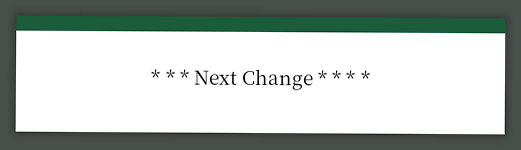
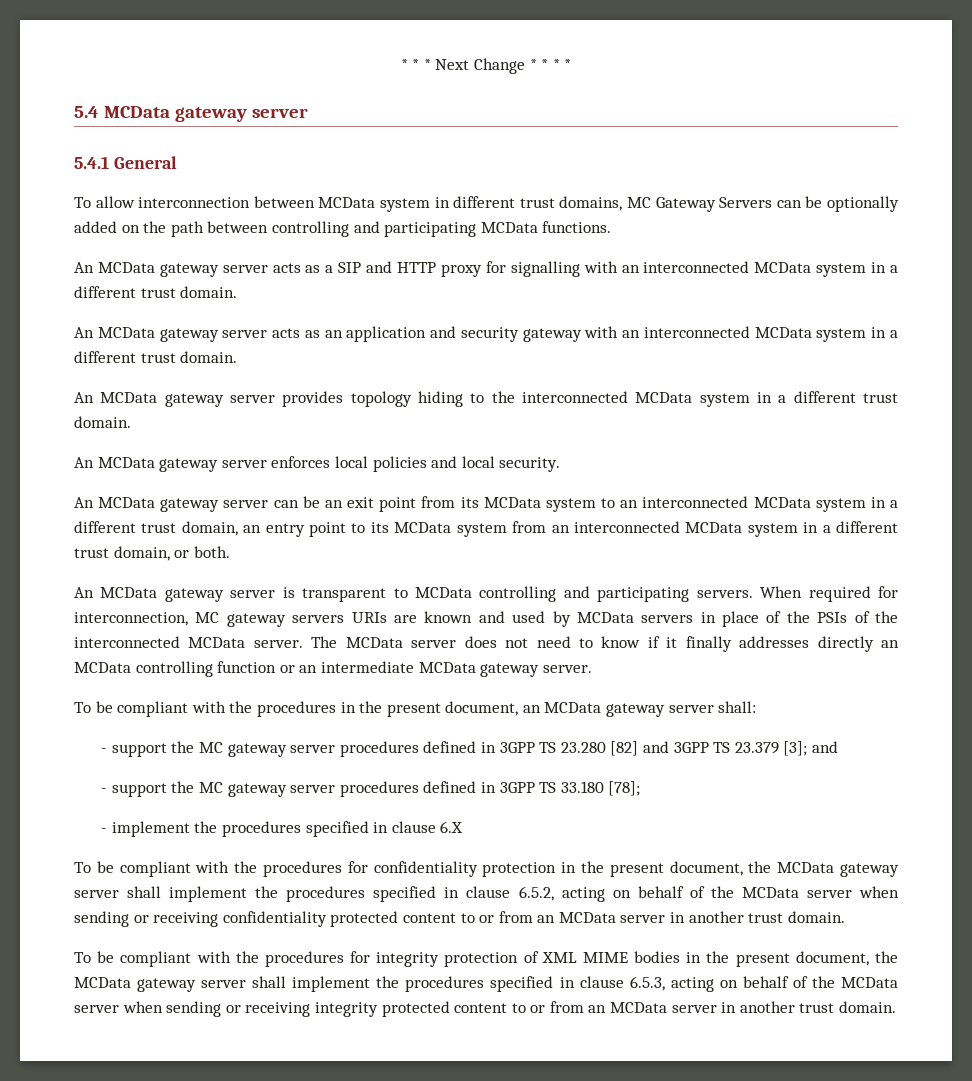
+ 5.4 MCData gateway server
+ 5.4.1 General
+ To allow interconnection between MCData system in different trust domains, MC Gateway Servers can be optionally added on the path between controlling and participating MCData functions.
+ An MCData gateway server acts as a SIP and HTTP proxy for signalling with an interconnected MCData system in a different trust domain.
+ An MCData gateway server acts as an application and security gateway with an interconnected MCData system in a different trust domain.
+ An MCData gateway server provides topology hiding to the interconnected MCData system in a different trust domain.
+ An MCData gateway server enforces local policies and local security.
+ An MCData gateway server can be an exit point from its MCData system to an interconnected MCData system in a different trust domain, an entry point to its MCData system from an interconnected MCData system in a different trust domain, or both.
+ An MCData gateway server is transparent to MCData controlling and participating servers. When required for interconnection, MC gateway servers URIs are known and used by MCData servers in place of the PSIs of the interconnected MCData server. The MCData server does not need to know if it finally addresses directly an MCData controlling function or an intermediate MCData gateway server.
+ To be compliant with the procedures in the present document, an MCData gateway server shall:
+ - support the MC gateway server procedures defined in 3GPP TS 23.280 [82] and 3GPP TS 23.379 [3]; and
+ - support the MC gateway server procedures defined in 3GPP TS 33.180 [78];
+ - implement the procedures specified in clause 6.X
+ To be compliant with the procedures for confidentiality protection in the present document, the MCData gateway server shall implement the procedures specified in clause 6.5.2, acting on behalf of the MCData server when sending or receiving confidentiality protected content to or from an MCData server in another trust domain.
+ To be compliant with the procedures for integrity protection of XML MIME bodies in the present document, the MCData gateway server shall implement the procedures specified in clause 6.5.3, acting on behalf of the MCData server when sending or receiving integrity protected content to or from an MCData server in another trust domain.

